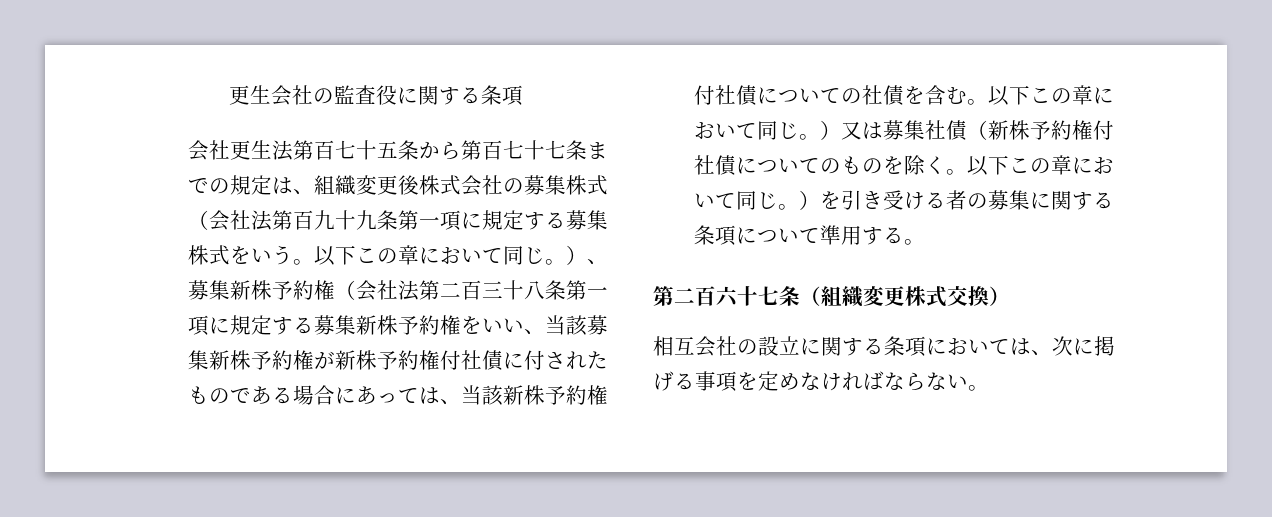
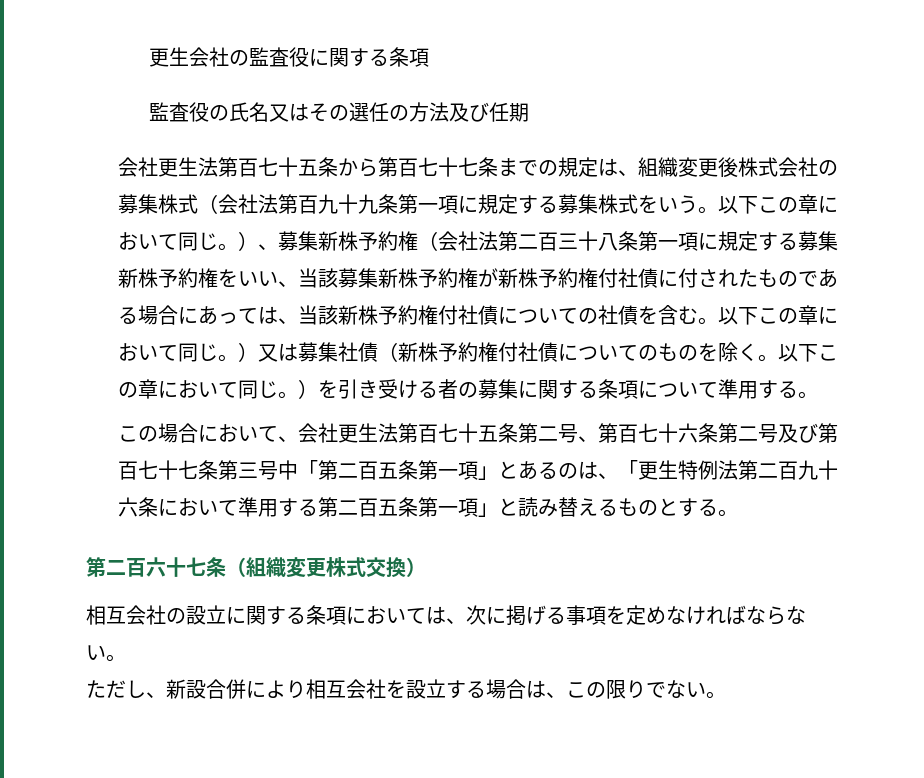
+ 監査役の氏名又はその選任の方法及び任期
+ この場合において、会社更生法第百七十五条第二号、第百七十六条第二号及び第百七十七条第三号中「第二百五条第一項」とあるのは、「更生特例法第二百九十六条において準用する第二百五条第一項」と読み替えるものとする。
+ ただし、新設合併により相互会社を設立する場合は、この限りでない。

